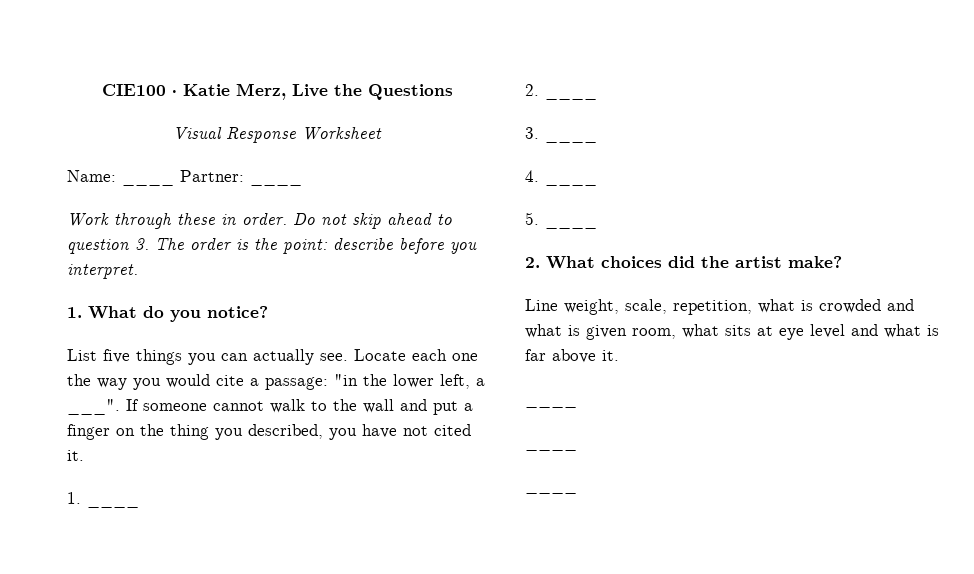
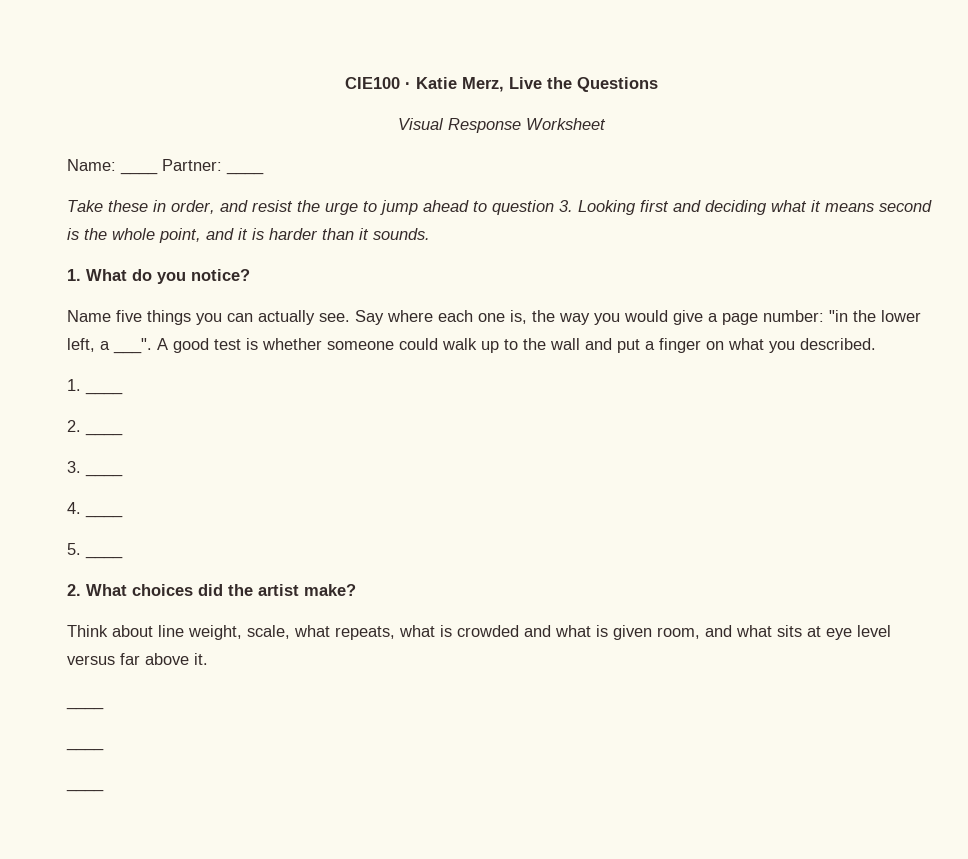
- Work through these in order. Do not skip ahead to question 3. The order is the point: describe before you interpret.
+ Take these in order, and resist the urge to jump ahead to question 3. Looking first and deciding what it means second is the whole point, and it is harder than it sounds.
- List five things you can actually see.
+ Name five things you can actually see.
- Locate each one the way you would cite a passage: "in the lower left, a ___".
+ Say where each one is, the way you would give a page number: "in the lower left, a ___".
- If someone cannot walk to the wall and put a finger on the thing you described, you have not cited it.
+ A good test is whether someone could walk up to the wall and put a finger on what you described.
- Line weight, scale, repetition, what is crowded and what is given room, what sits at eye level and what is far above it.
+ Think about line weight, scale, what repeats, what is crowded and what is given room, and what sits at eye level versus far above it.

